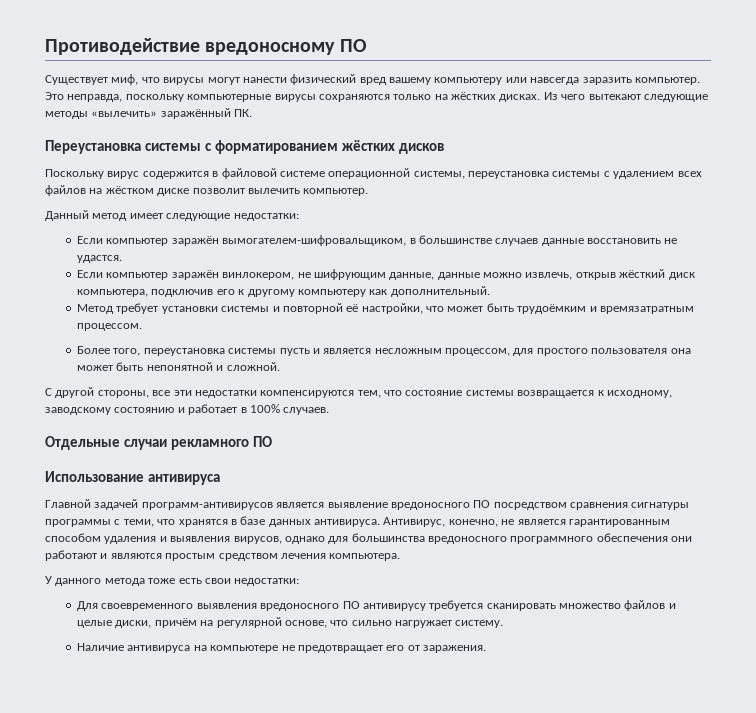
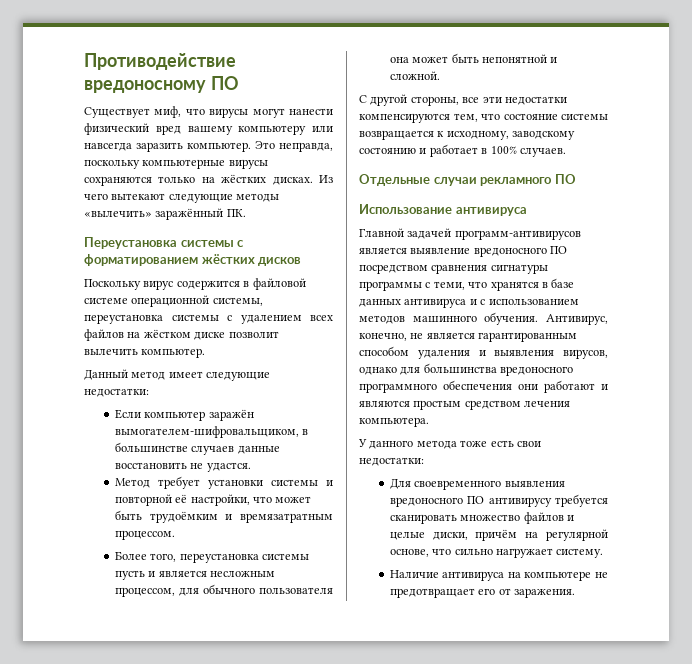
- Если компьютер заражён винлокером, не шифрующим данные, данные можно извлечь, открыв жёсткий диск компьютера, подключив его к другому компьютеру как дополнительный.
- Более того, переустановка системы пусть и является несложным процессом, для простого пользователя она может быть непонятной и сложной.
+ Более того, переустановка системы пусть и является несложным процессом, для обычного пользователя она может быть непонятной и сложной.
- Главной задачей программ-антивирусов является выявление вредоносного ПО посредством сравнения сигнатуры программы с теми, что хранятся в базе данных антивируса.
+ Главной задачей программ-антивирусов является выявление вредоносного ПО посредством сравнения сигнатуры программы с теми, что хранятся в базе данных антивируса и с использованием методов машинного обучения.

